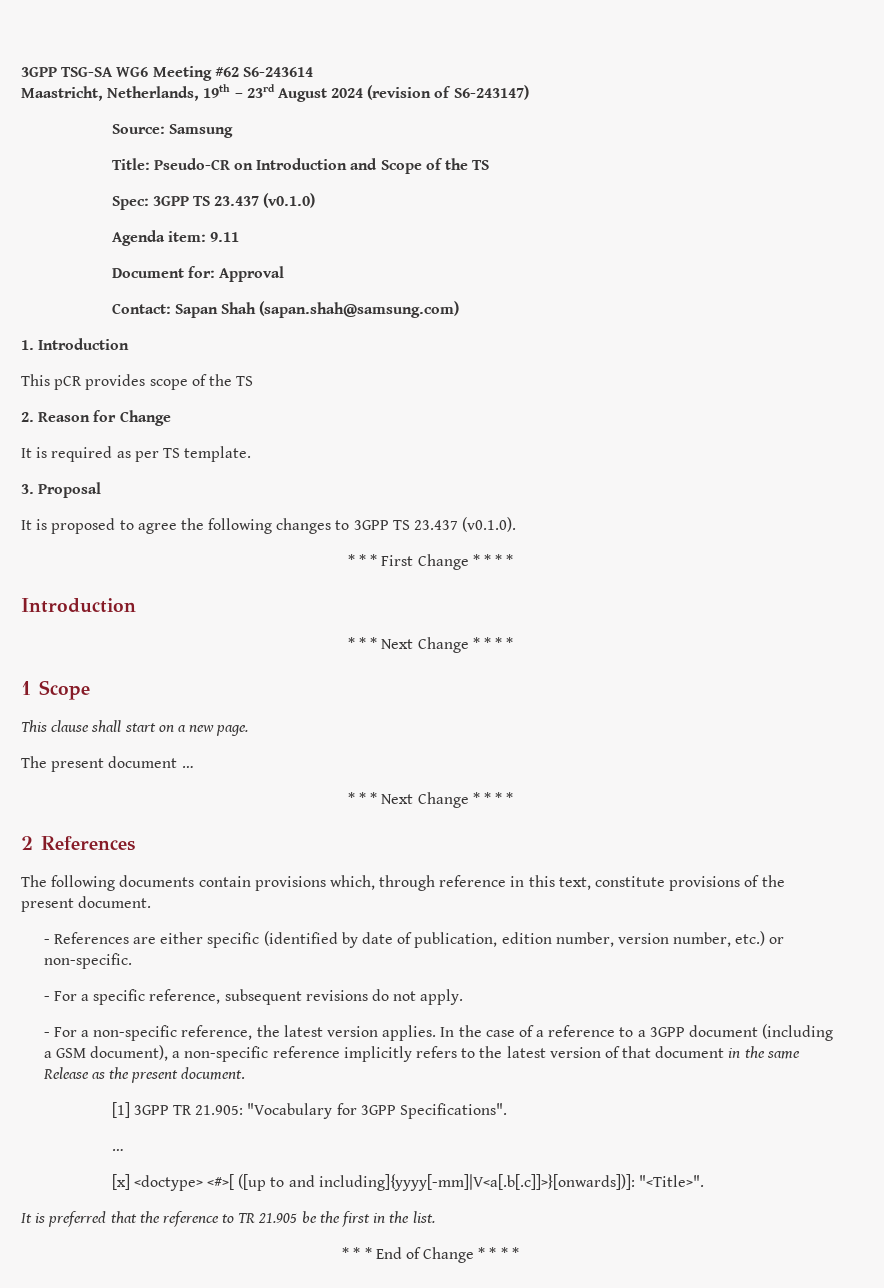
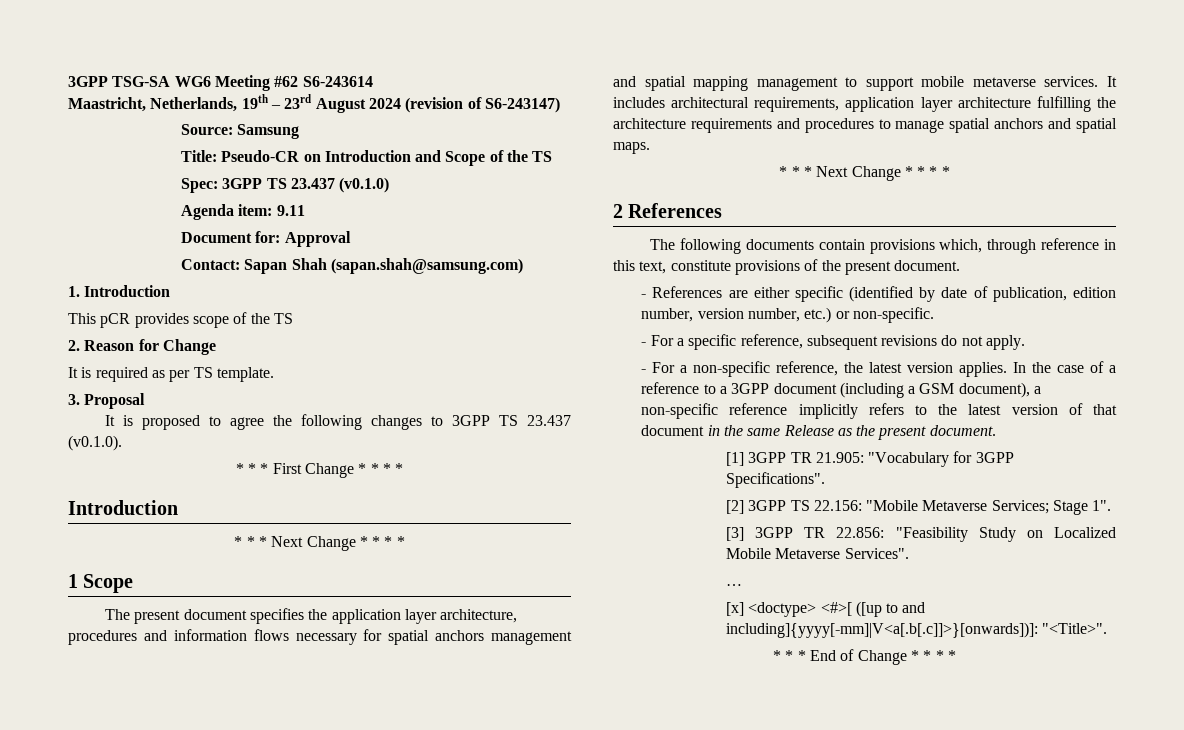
- This clause shall start on a new page.
- The present document …
+ The present document specifies the application layer architecture, procedures and information flows necessary for spatial anchors management and spatial mapping management to support mobile metaverse services. It includes architectural requirements, application layer architecture fulfilling the architecture requirements and procedures to manage spatial anchors and spatial maps.
+ [2] 3GPP TS 22.156: "Mobile Metaverse Services; Stage 1".
+ [3] 3GPP TR 22.856: "Feasibility Study on Localized Mobile Metaverse Services".
- It is preferred that the reference to TR 21.905 be the first in the list.

